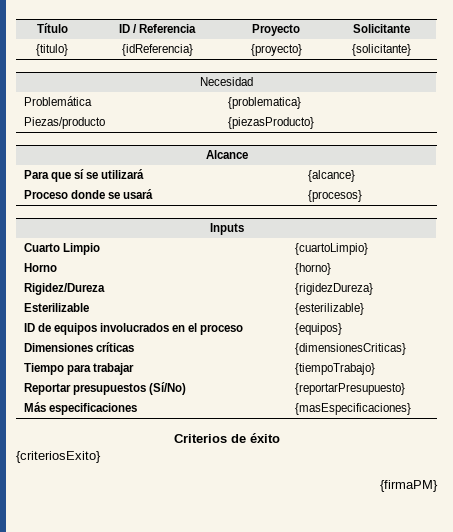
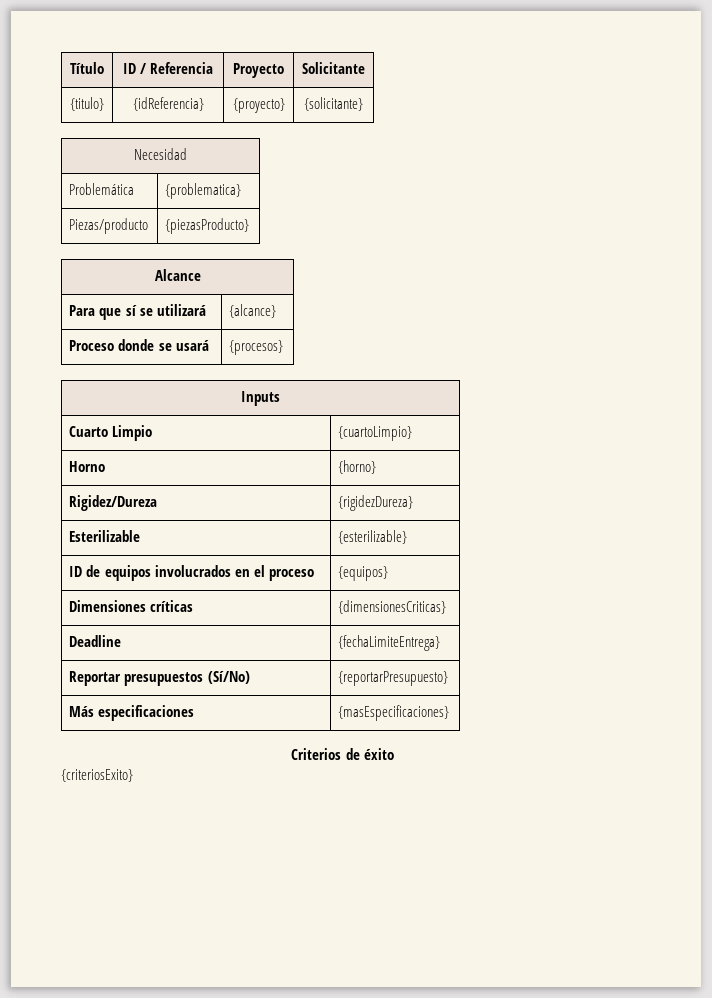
- Tiempo para trabajar | {tiempoTrabajo}
+ Deadline | {fechaLimiteEntrega}
- {firmaPM}

